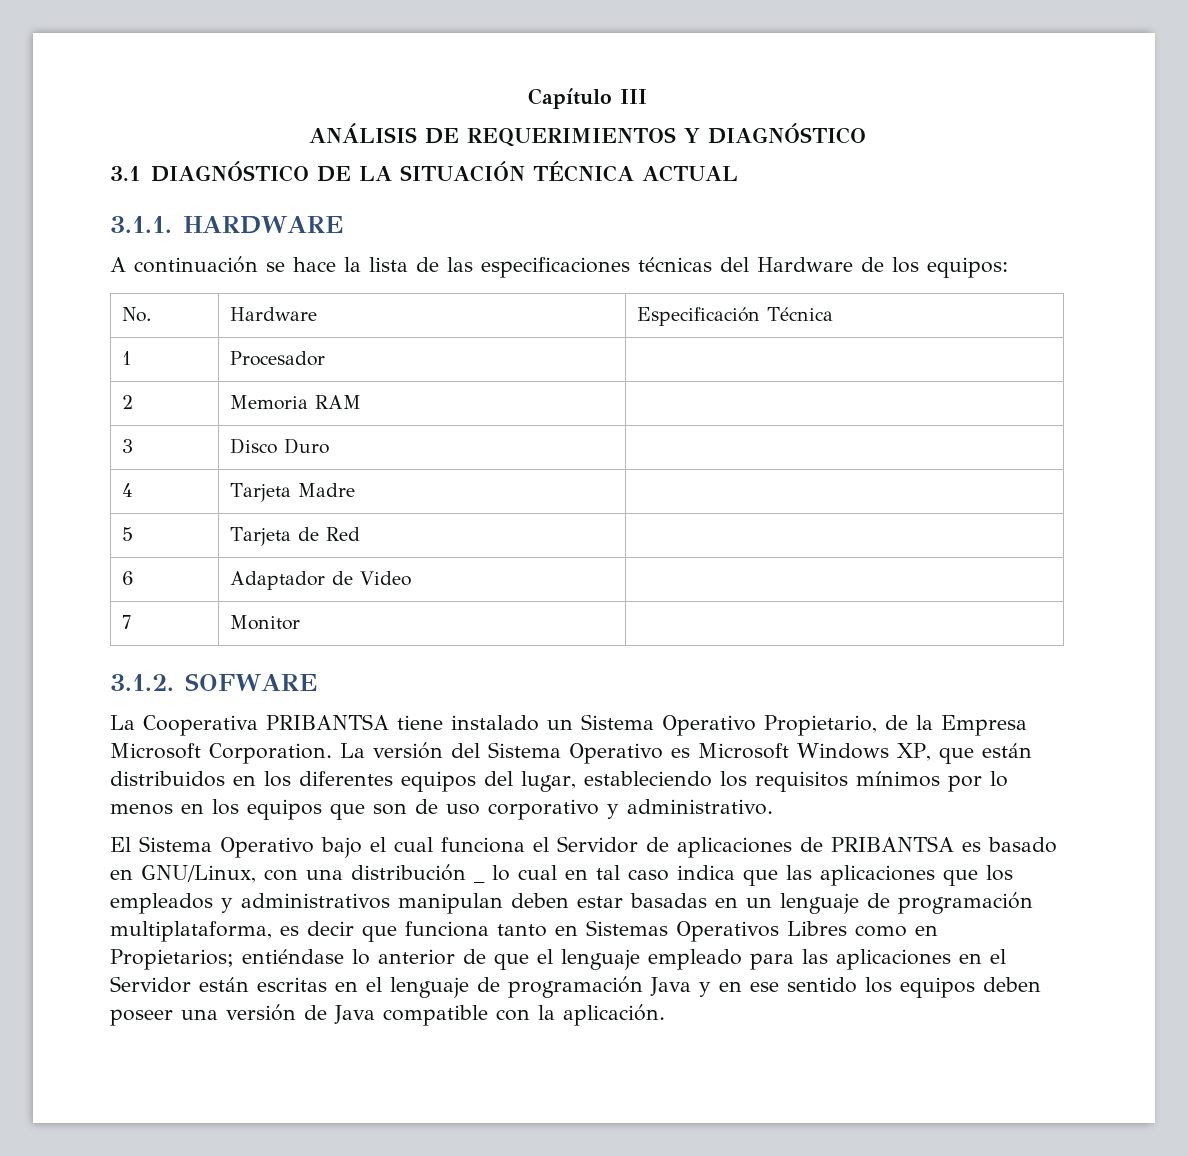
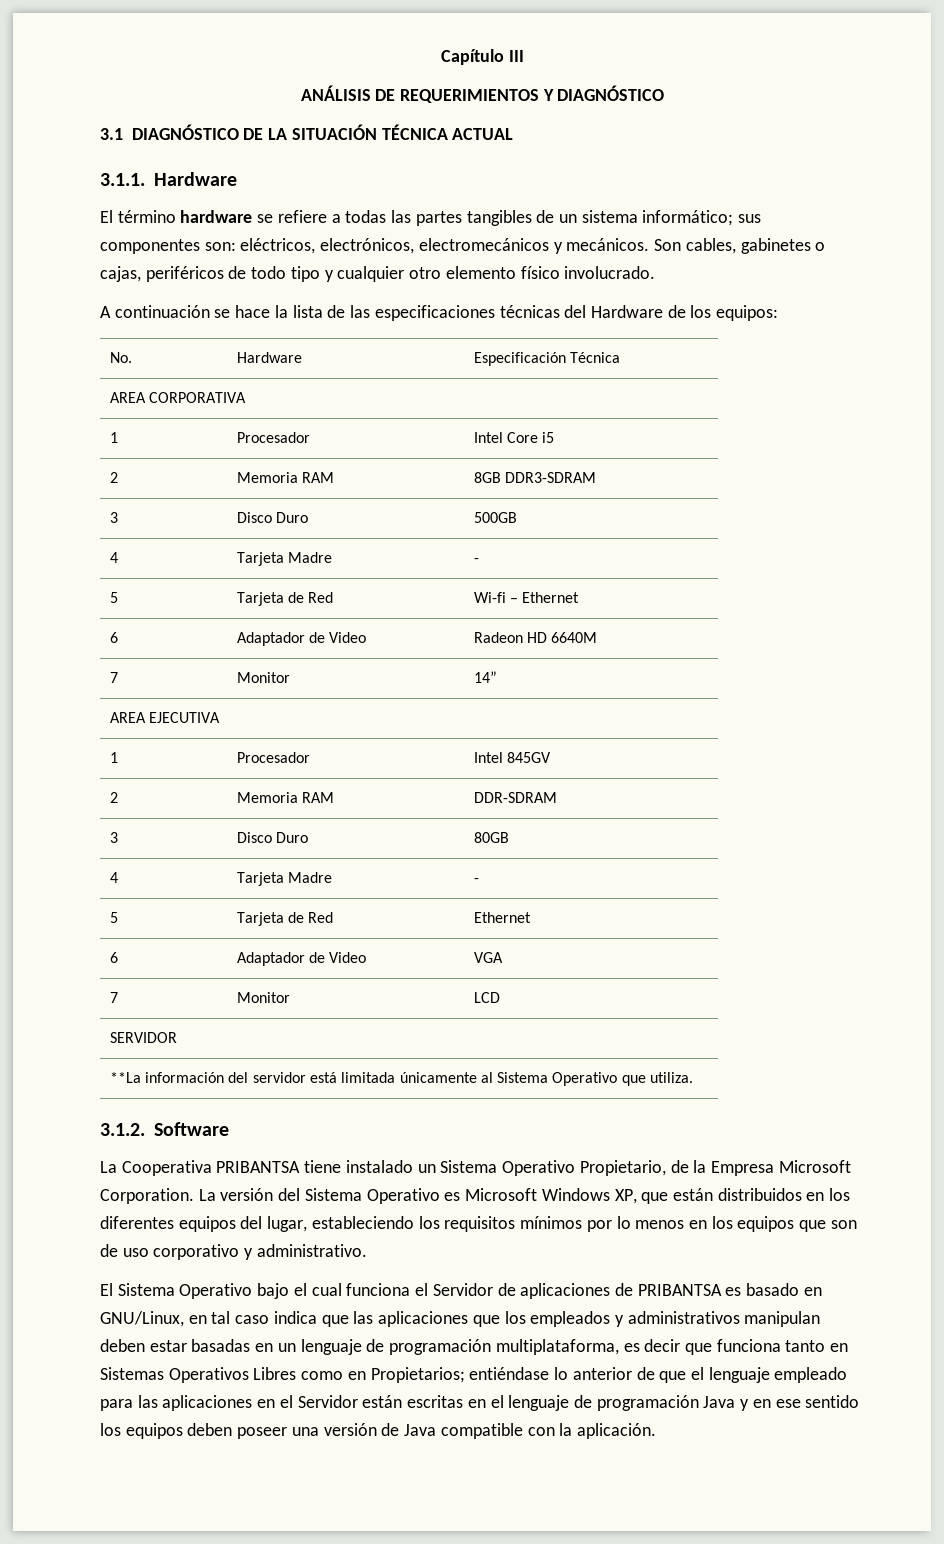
- 3.1.1. HARDWARE
+ 3.1.1. Hardware
+ El término hardware se refiere a todas las partes tangibles de un sistema informático; sus componentes son: eléctricos, electrónicos, electromecánicos y mecánicos. Son cables, gabinetes o cajas, periféricos de todo tipo y cualquier otro elemento físico involucrado.
- 1 | Procesador |
- 2 | Memoria RAM |
- 3 | Disco Duro |
- 4 | Tarjeta Madre |
- 5 | Tarjeta de Red |
- 6 | Adaptador de Video |
- 7 | Monitor |
+ AREA CORPORATIVA
+ 1 | Procesador | Intel Core i5
+ 2 | Memoria RAM | 8GB DDR3-SDRAM
+ 3 | Disco Duro | 500GB
+ 4 | Tarjeta Madre | -
+ 5 | Tarjeta de Red | Wi-fi – Ethernet
+ 6 | Adaptador de Video | Radeon HD 6640M
+ 7 | Monitor | 14”
+ AREA EJECUTIVA
+ 1 | Procesador | Intel 845GV
+ 2 | Memoria RAM | DDR-SDRAM
+ 3 | Disco Duro | 80GB
+ 4 | Tarjeta Madre | -
+ 5 | Tarjeta de Red | Ethernet
+ 6 | Adaptador de Video | VGA
+ 7 | Monitor | LCD
+ SERVIDOR
+ **La información del servidor está limitada únicamente al Sistema Operativo que utiliza.
- 3.1.2. SOFWARE
+ 3.1.2. Software
- El Sistema Operativo bajo el cual funciona el Servidor de aplicaciones de PRIBANTSA es basado en GNU/Linux, con una distribución _ lo cual en tal caso indica que las aplicaciones que los empleados y administrativos manipulan deben estar basadas en un lenguaje de programación multiplataforma, es decir que funciona tanto en Sistemas Operativos Libres como en Propietarios;
+ El Sistema Operativo bajo el cual funciona el Servidor de aplicaciones de PRIBANTSA es basado en GNU/Linux, en tal caso indica que las aplicaciones que los empleados y administrativos manipulan deben estar basadas en un lenguaje de programación multiplataforma, es decir que funciona tanto en Sistemas Operativos Libres como en Propietarios;

